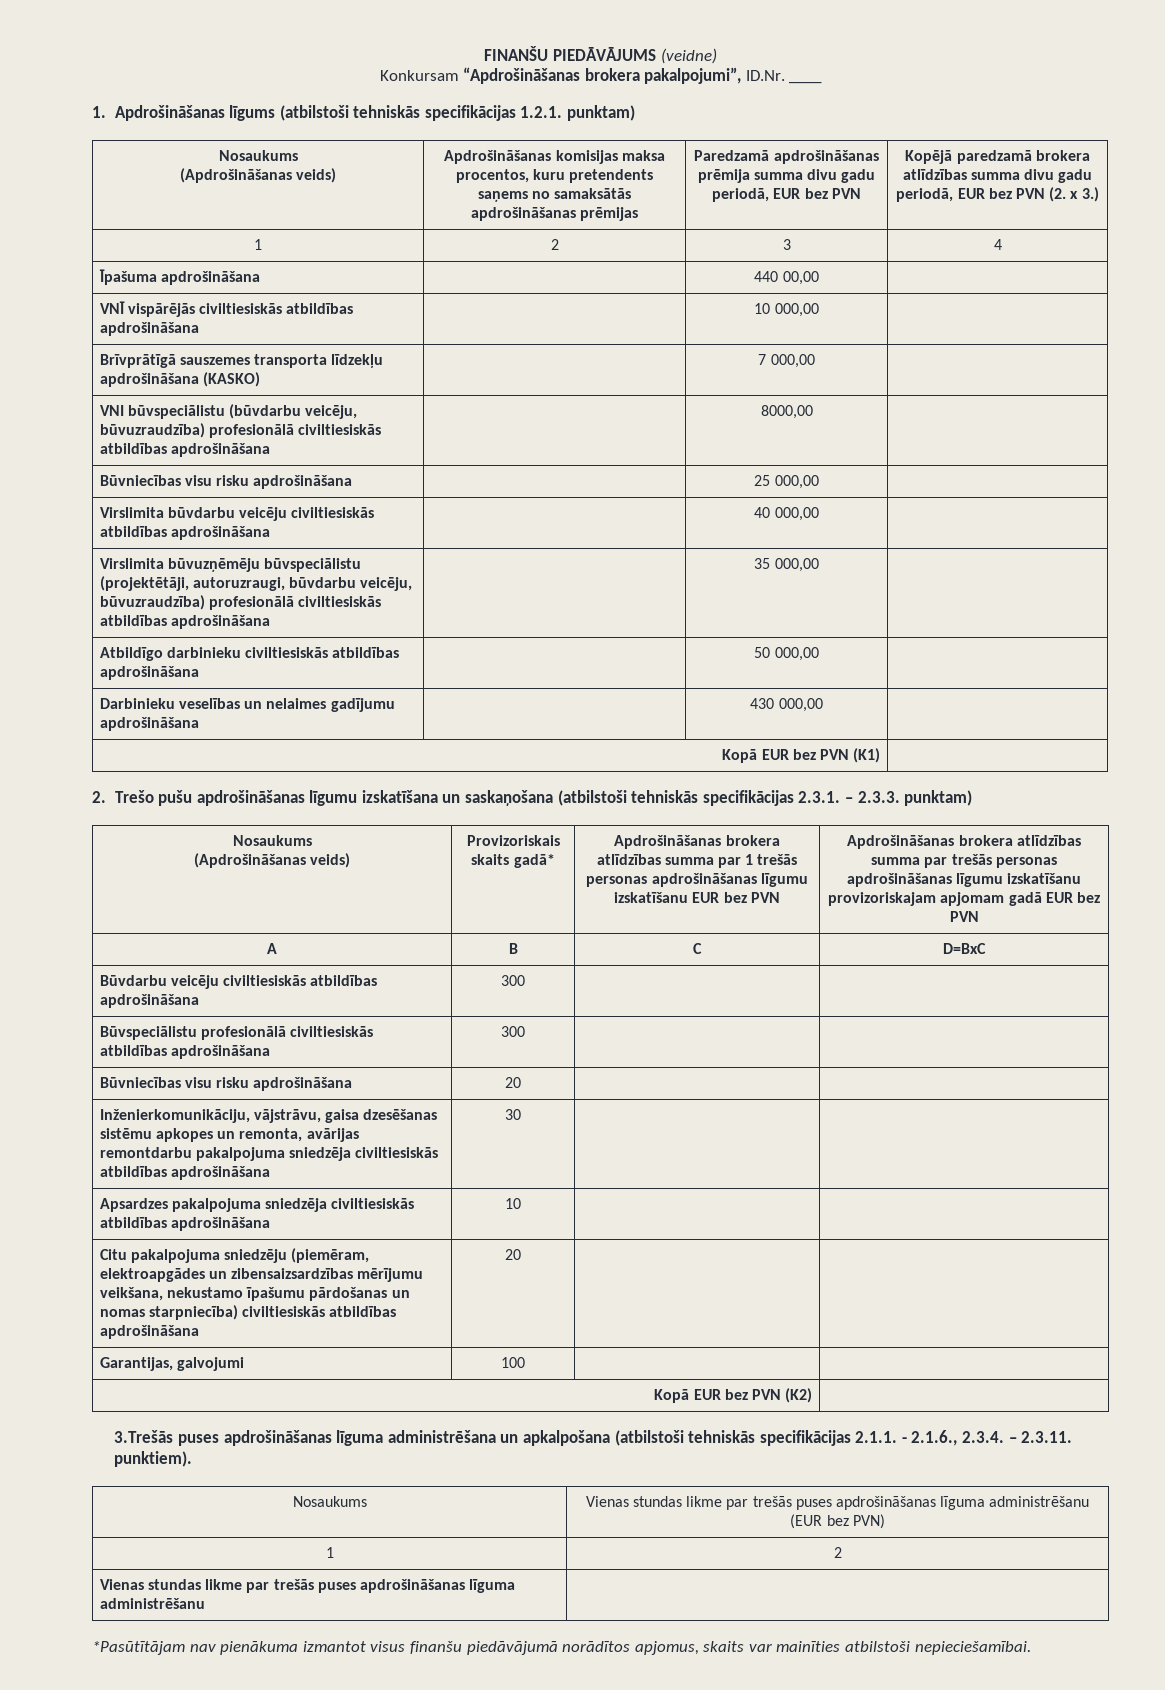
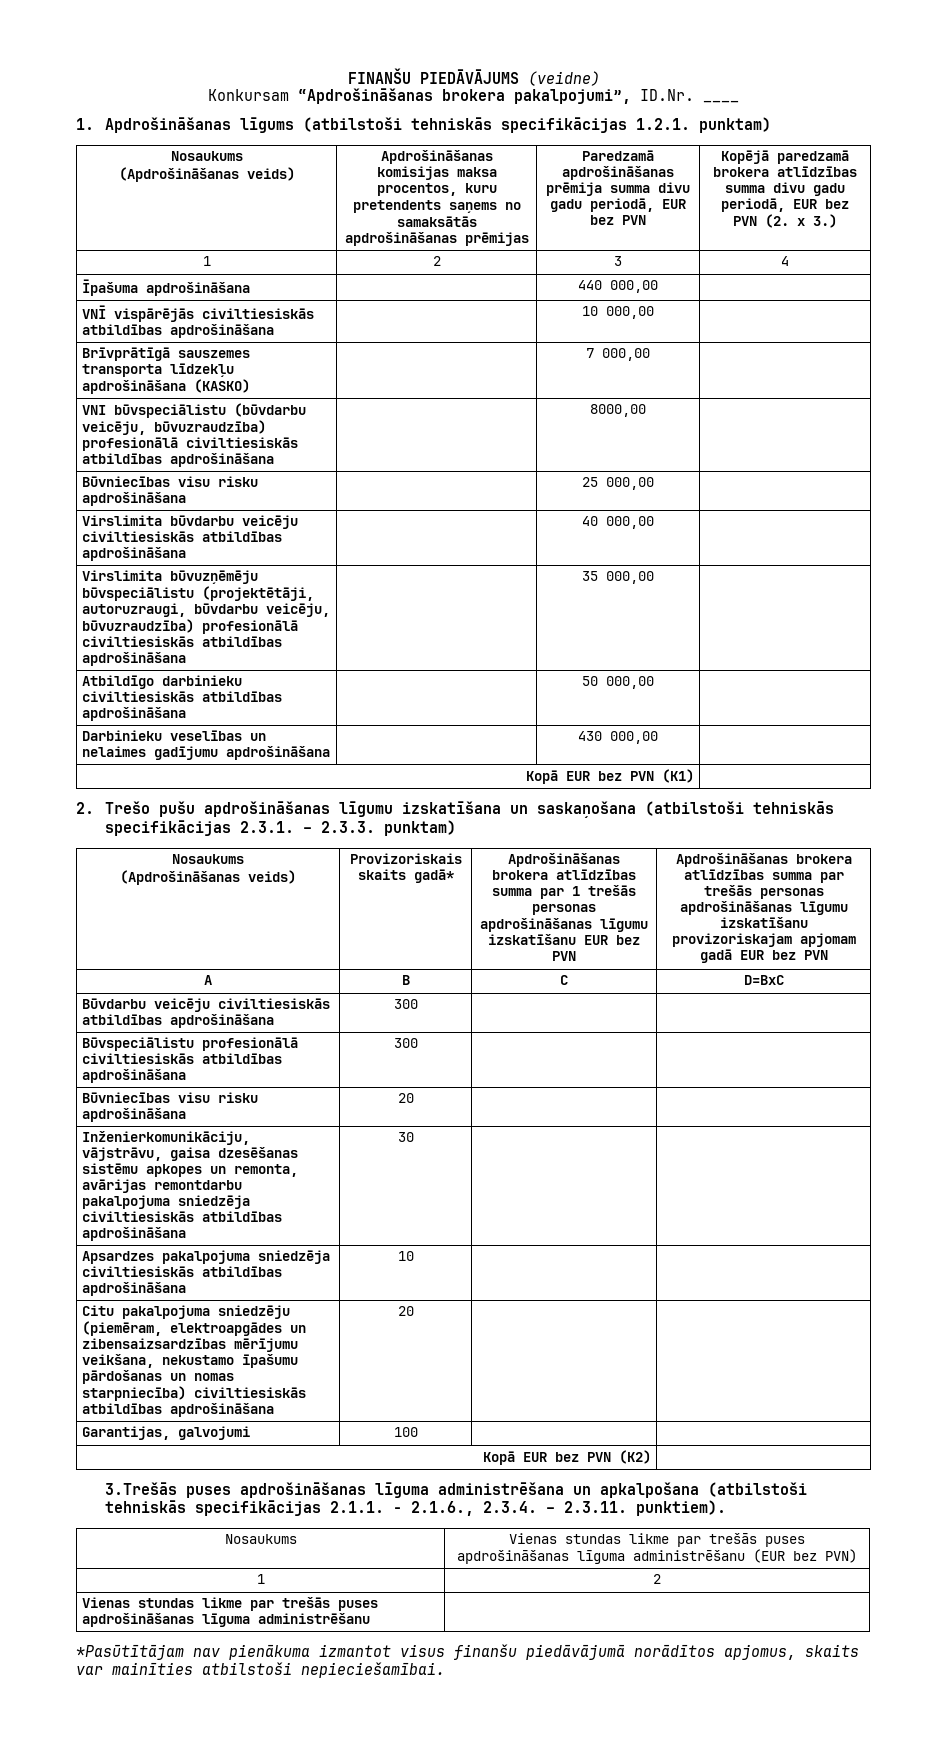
- Īpašuma apdrošināšana | | 440 00,00 |
+ Īpašuma apdrošināšana | | 440 000,00 |

